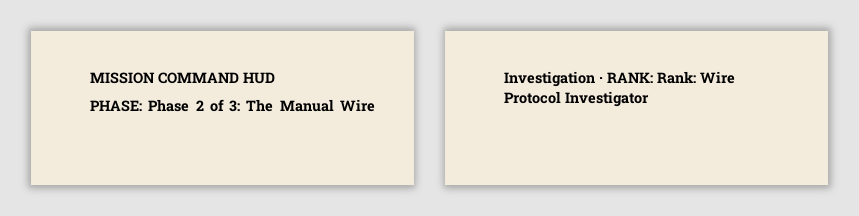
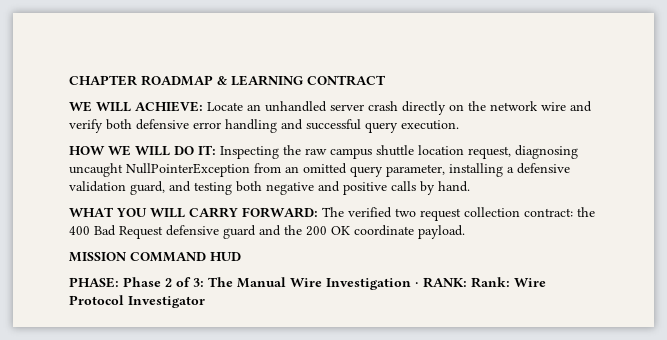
+ CHAPTER ROADMAP & LEARNING CONTRACT
+ WE WILL ACHIEVE: Locate an unhandled server crash directly on the network wire and verify both defensive error handling and successful query execution.
+ HOW WE WILL DO IT: Inspecting the raw campus shuttle location request, diagnosing uncaught NullPointerException from an omitted query parameter, installing a defensive validation guard, and testing both negative and positive calls by hand.
+ WHAT YOU WILL CARRY FORWARD: The verified two request collection contract: the 400 Bad Request defensive guard and the 200 OK coordinate payload.

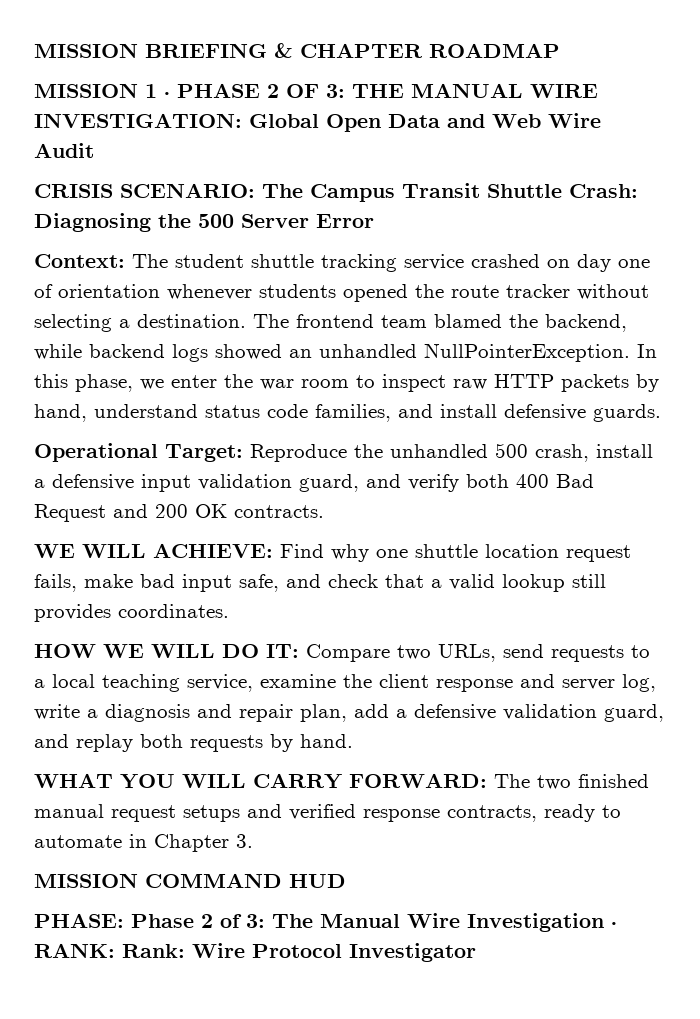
- CHAPTER ROADMAP & LEARNING CONTRACT
- WE WILL ACHIEVE: Locate an unhandled server crash directly on the network wire and verify both defensive error handling and successful query execution.
+ MISSION BRIEFING & CHAPTER ROADMAP
+ MISSION 1 · PHASE 2 OF 3: THE MANUAL WIRE INVESTIGATION: Global Open Data and Web Wire Audit
+ CRISIS SCENARIO: The Campus Transit Shuttle Crash: Diagnosing the 500 Server Error
+ Context: The student shuttle tracking service crashed on day one of orientation whenever students opened the route tracker without selecting a destination. The frontend team blamed the backend, while backend logs showed an unhandled NullPointerException. In this phase, we enter the war room to inspect raw HTTP packets by hand, understand status code families, and install defensive guards.
+ Operational Target: Reproduce the unhandled 500 crash, install a defensive input validation guard, and verify both 400 Bad Request and 200 OK contracts.
+ WE WILL ACHIEVE: Find why one shuttle location request fails, make bad input safe, and check that a valid lookup still provides coordinates.
- HOW WE WILL DO IT: Inspecting the raw campus shuttle location request, diagnosing uncaught NullPointerException from an omitted query parameter, installing a defensive validation guard, and testing both negative and positive calls by hand.
+ HOW WE WILL DO IT: Compare two URLs, send requests to a local teaching service, examine the client response and server log, write a diagnosis and repair plan, add a defensive validation guard, and replay both requests by hand.
- WHAT YOU WILL CARRY FORWARD: The verified two request collection contract: the 400 Bad Request defensive guard and the 200 OK coordinate payload.
+ WHAT YOU WILL CARRY FORWARD: The two finished manual request setups and verified response contracts, ready to automate in Chapter 3.

